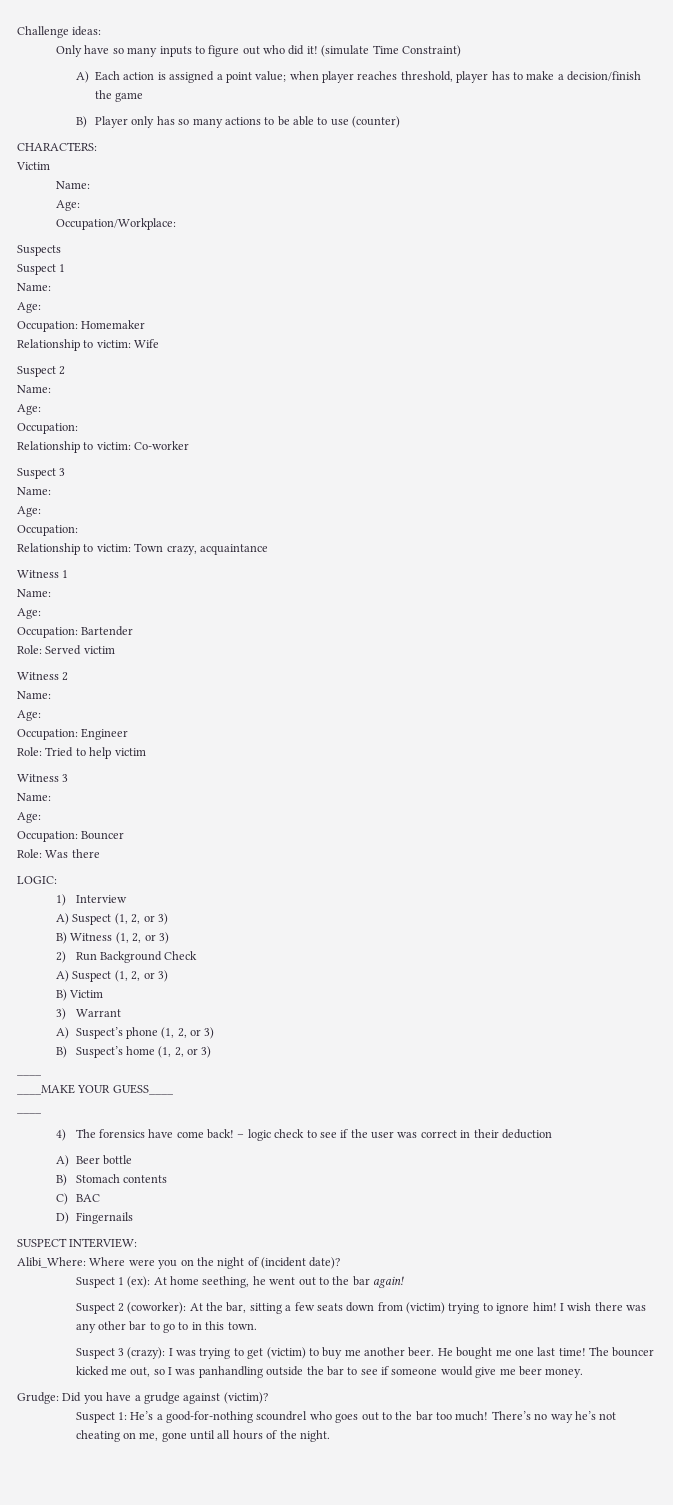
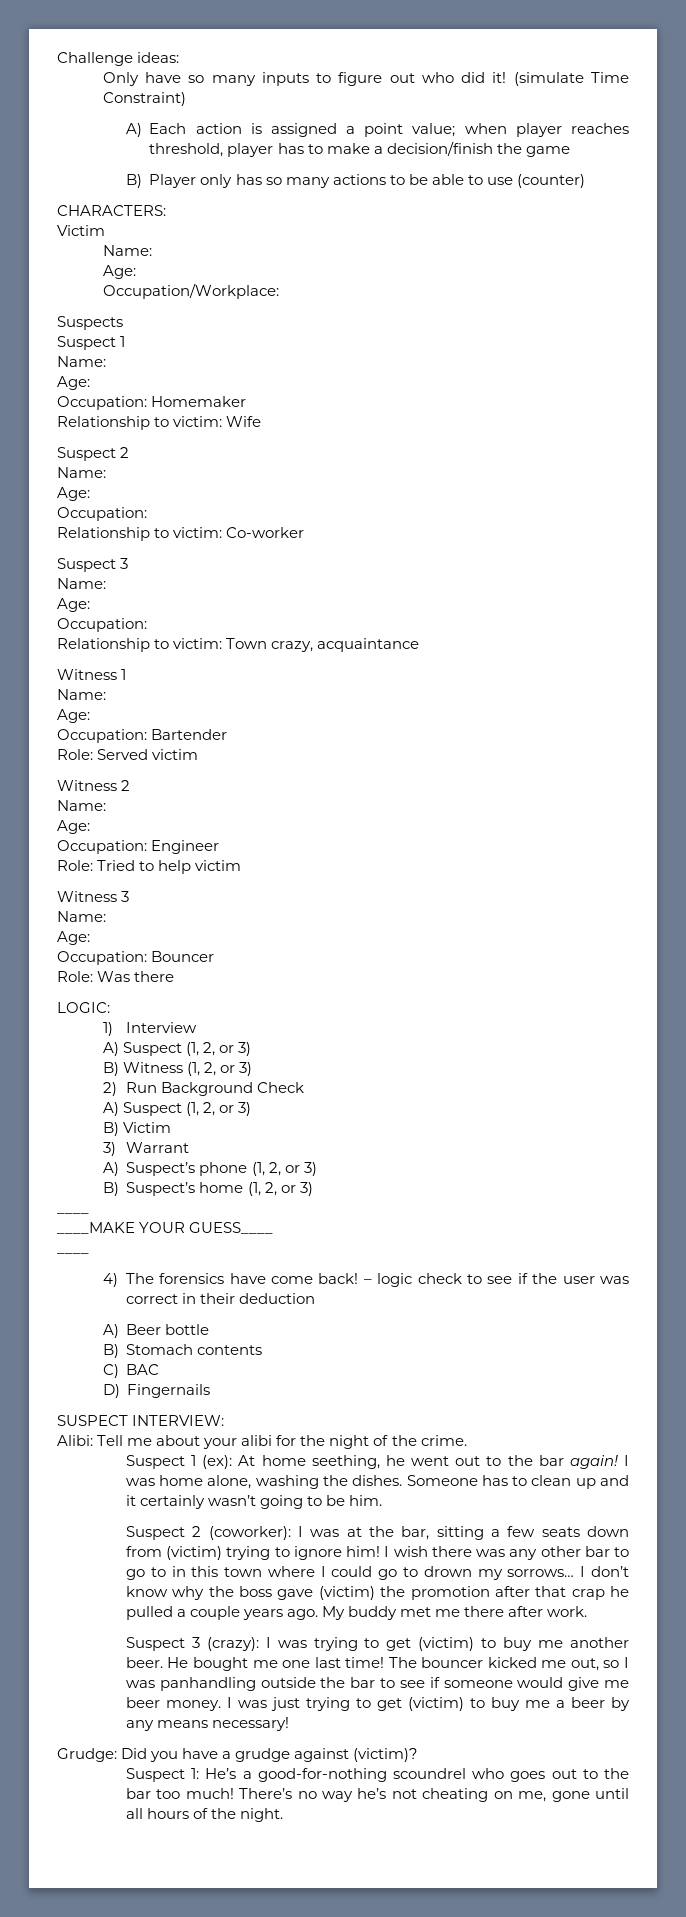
- Alibi_Where: Where were you on the night of (incident date)?
+ Alibi: Tell me about your alibi for the night of the crime.
+ I was home alone, washing the dishes. Someone has to clean up and it certainly wasn’t going to be him.
- Suspect 2 (coworker): At the bar, sitting a few seats down from (victim) trying to ignore him!
+ Suspect 2 (coworker): I was at the bar, sitting a few seats down from (victim) trying to ignore him!
- I wish there was any other bar to go to in this town.
+ I wish there was any other bar to go to in this town where I could go to drown my sorrows… I don’t know why the boss gave (victim) the promotion after that crap he pulled a couple years ago. My buddy met me there after work.
+ I was just trying to get (victim) to buy me a beer by any means necessary!

